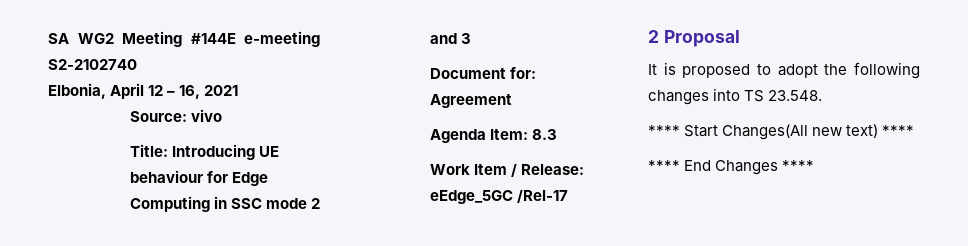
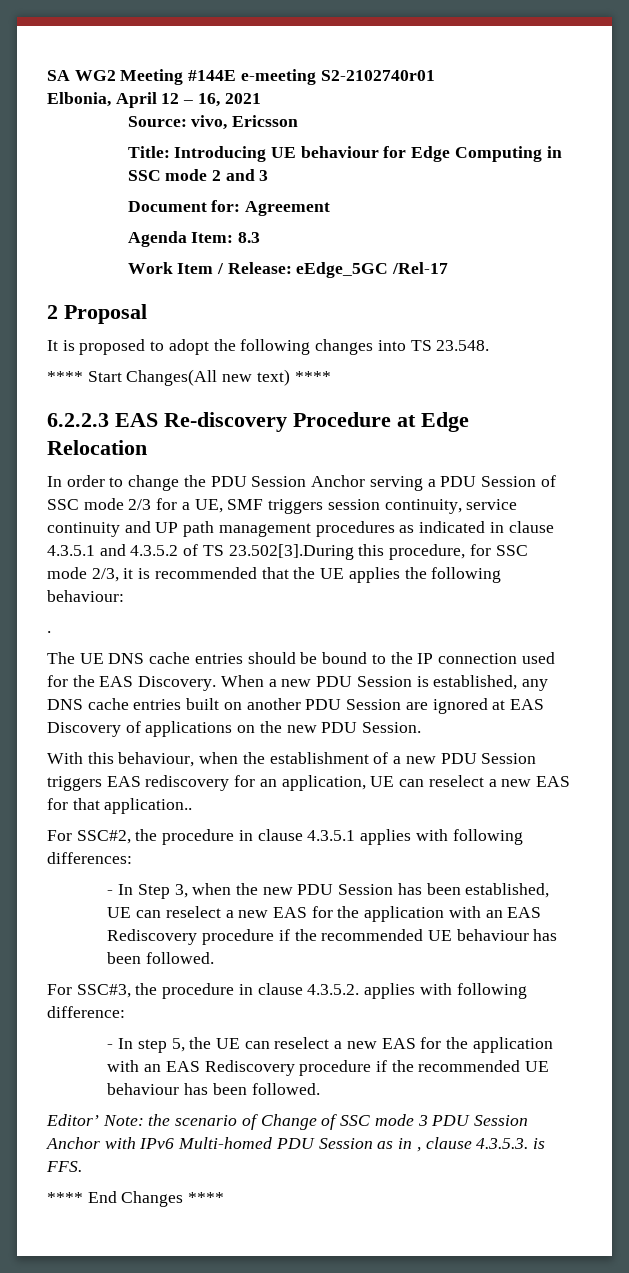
- SA WG2 Meeting #144E e-meeting S2-2102740
+ SA WG2 Meeting #144E e-meeting S2-2102740r01
- Source: vivo
+ Source: vivo, Ericsson
+ 6.2.2.3 EAS Re-discovery Procedure at Edge Relocation
+ In order to change the PDU Session Anchor serving a PDU Session of SSC mode 2/3 for a UE, SMF triggers session continuity, service continuity and UP path management procedures as indicated in clause 4.3.5.1 and 4.3.5.2 of TS 23.502[3].During this procedure, for SSC mode 2/3, it is recommended that the UE applies the following behaviour:
+ .
+ The UE DNS cache entries should be bound to the IP connection used for the EAS Discovery. When a new PDU Session is established, any DNS cache entries built on another PDU Session are ignored at EAS Discovery of applications on the new PDU Session.
+ With this behaviour, when the establishment of a new PDU Session triggers EAS rediscovery for an application, UE can reselect a new EAS for that application..
+ For SSC#2, the procedure in clause 4.3.5.1 applies with following differences:
+ - In Step 3, when the new PDU Session has been established, UE can reselect a new EAS for the application with an EAS Rediscovery procedure if the recommended UE behaviour has been followed.
+ For SSC#3, the procedure in clause 4.3.5.2. applies with following difference:
+ - In step 5, the UE can reselect a new EAS for the application with an EAS Rediscovery procedure if the recommended UE behaviour has been followed.
+ Editor’ Note: the scenario of Change of SSC mode 3 PDU Session Anchor with IPv6 Multi-homed PDU Session as in , clause 4.3.5.3. is FFS.

